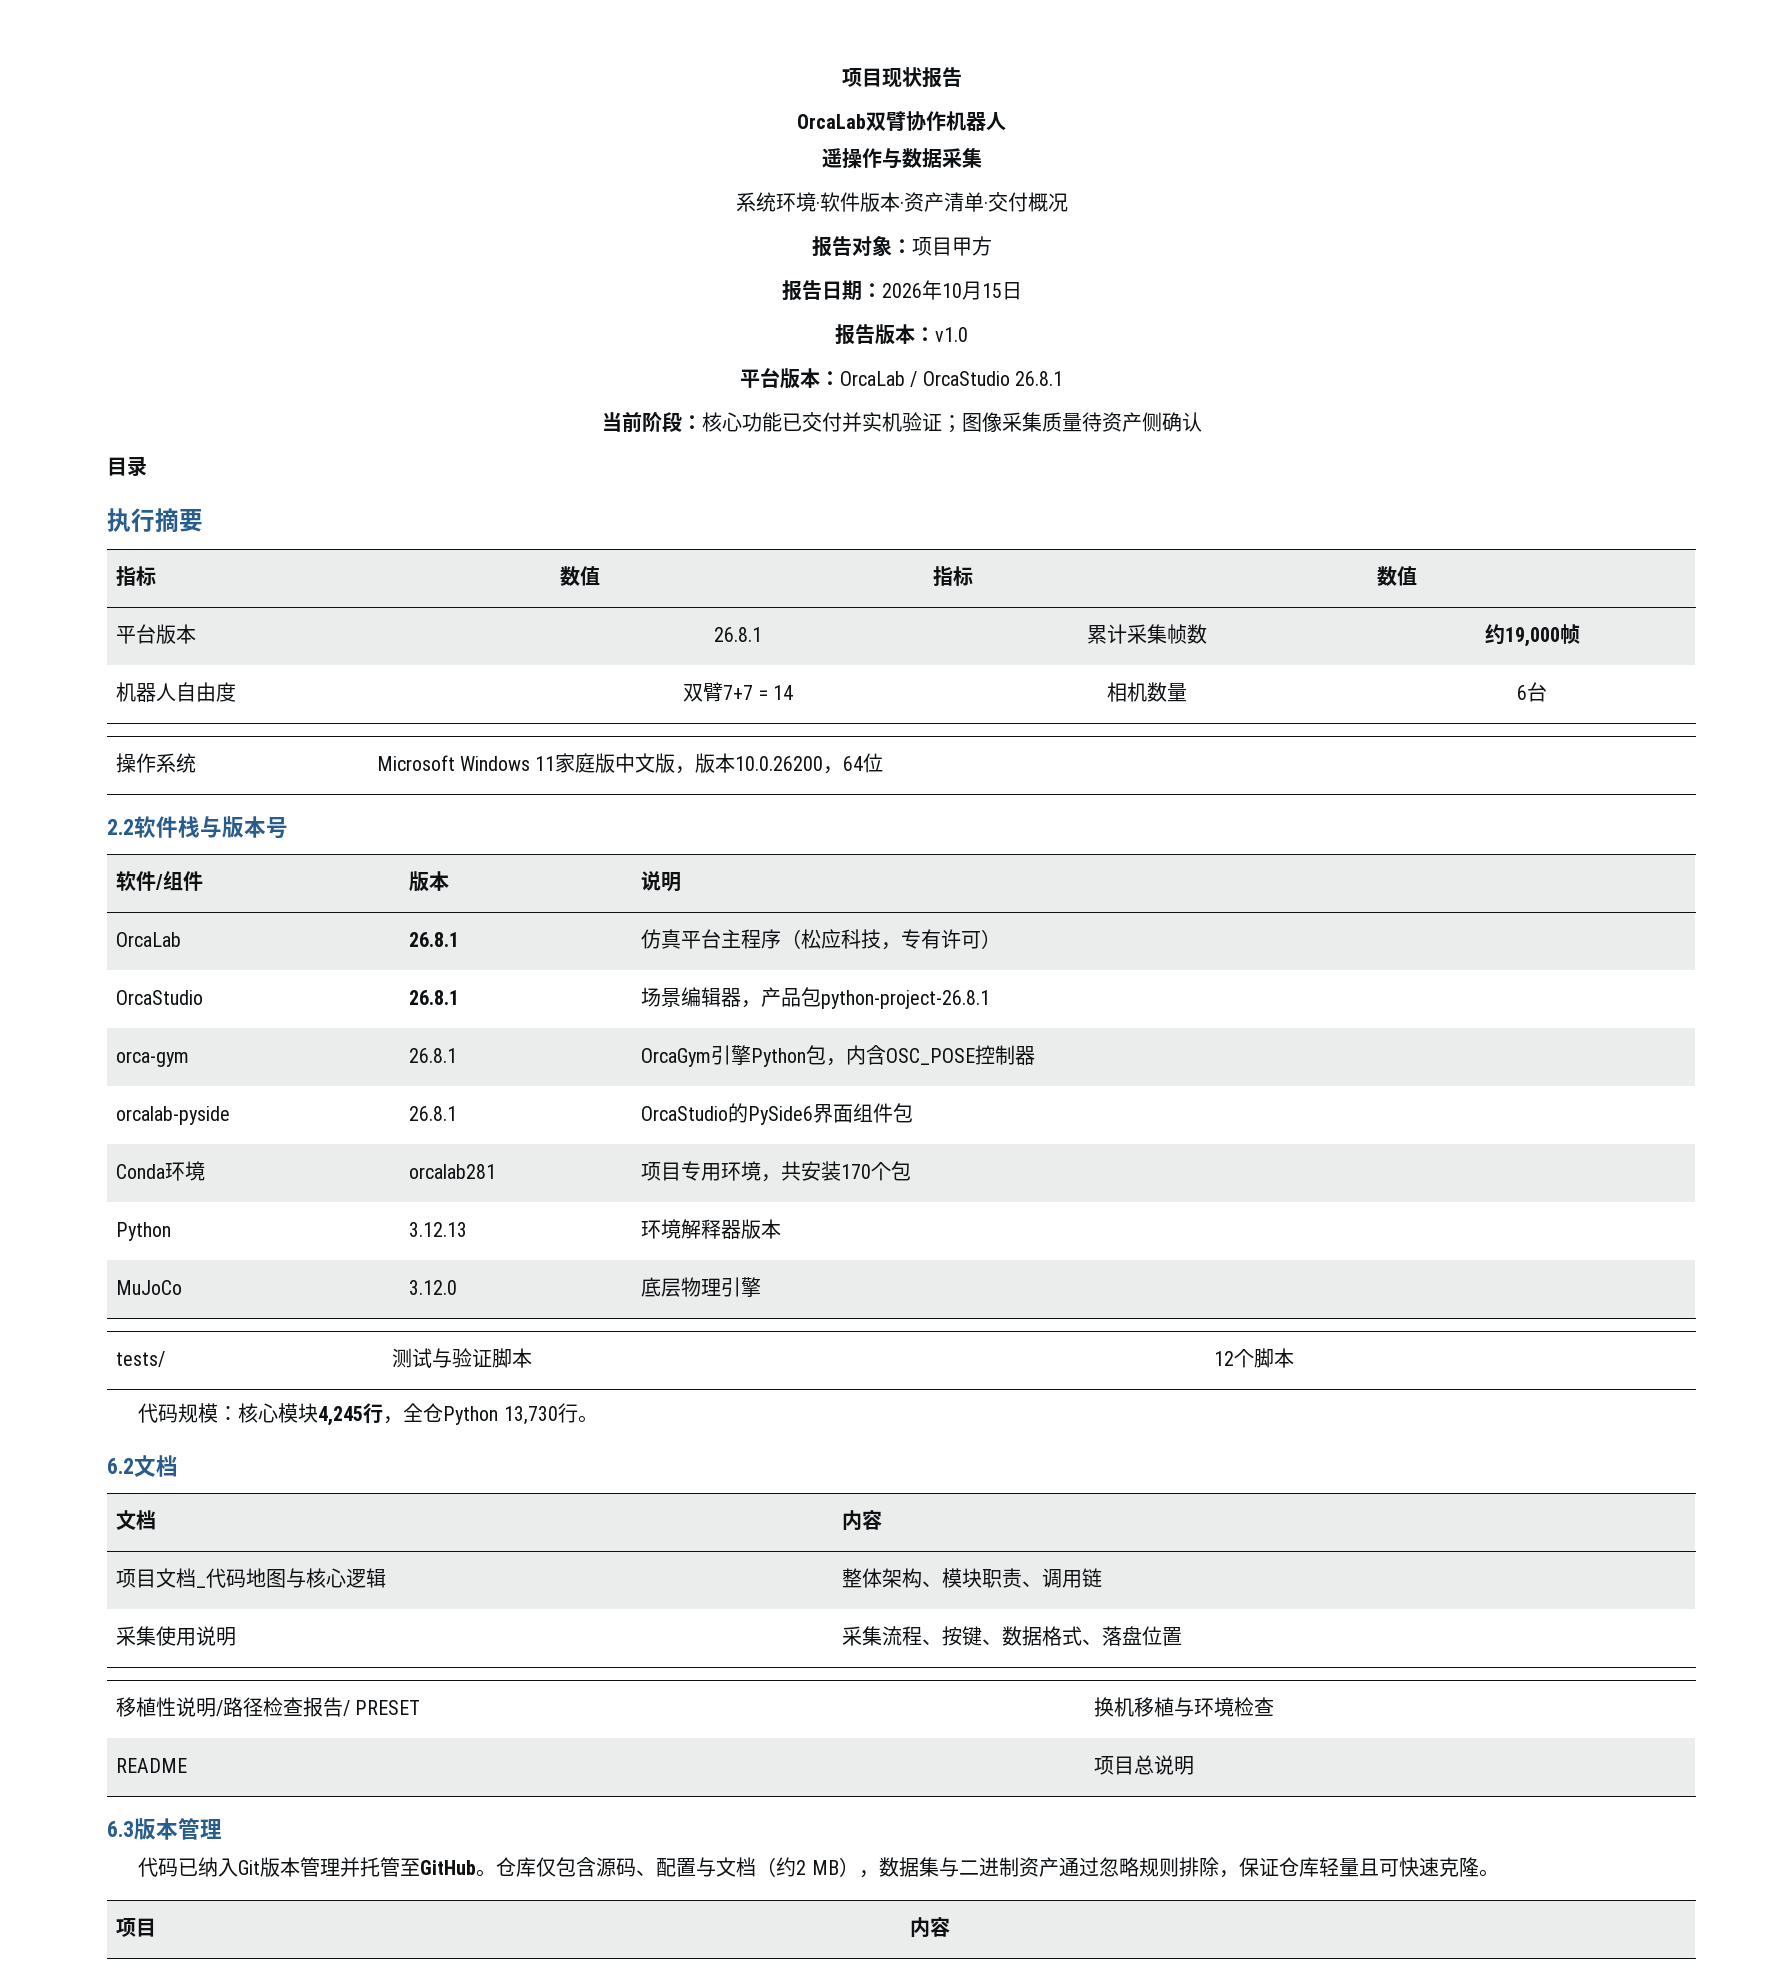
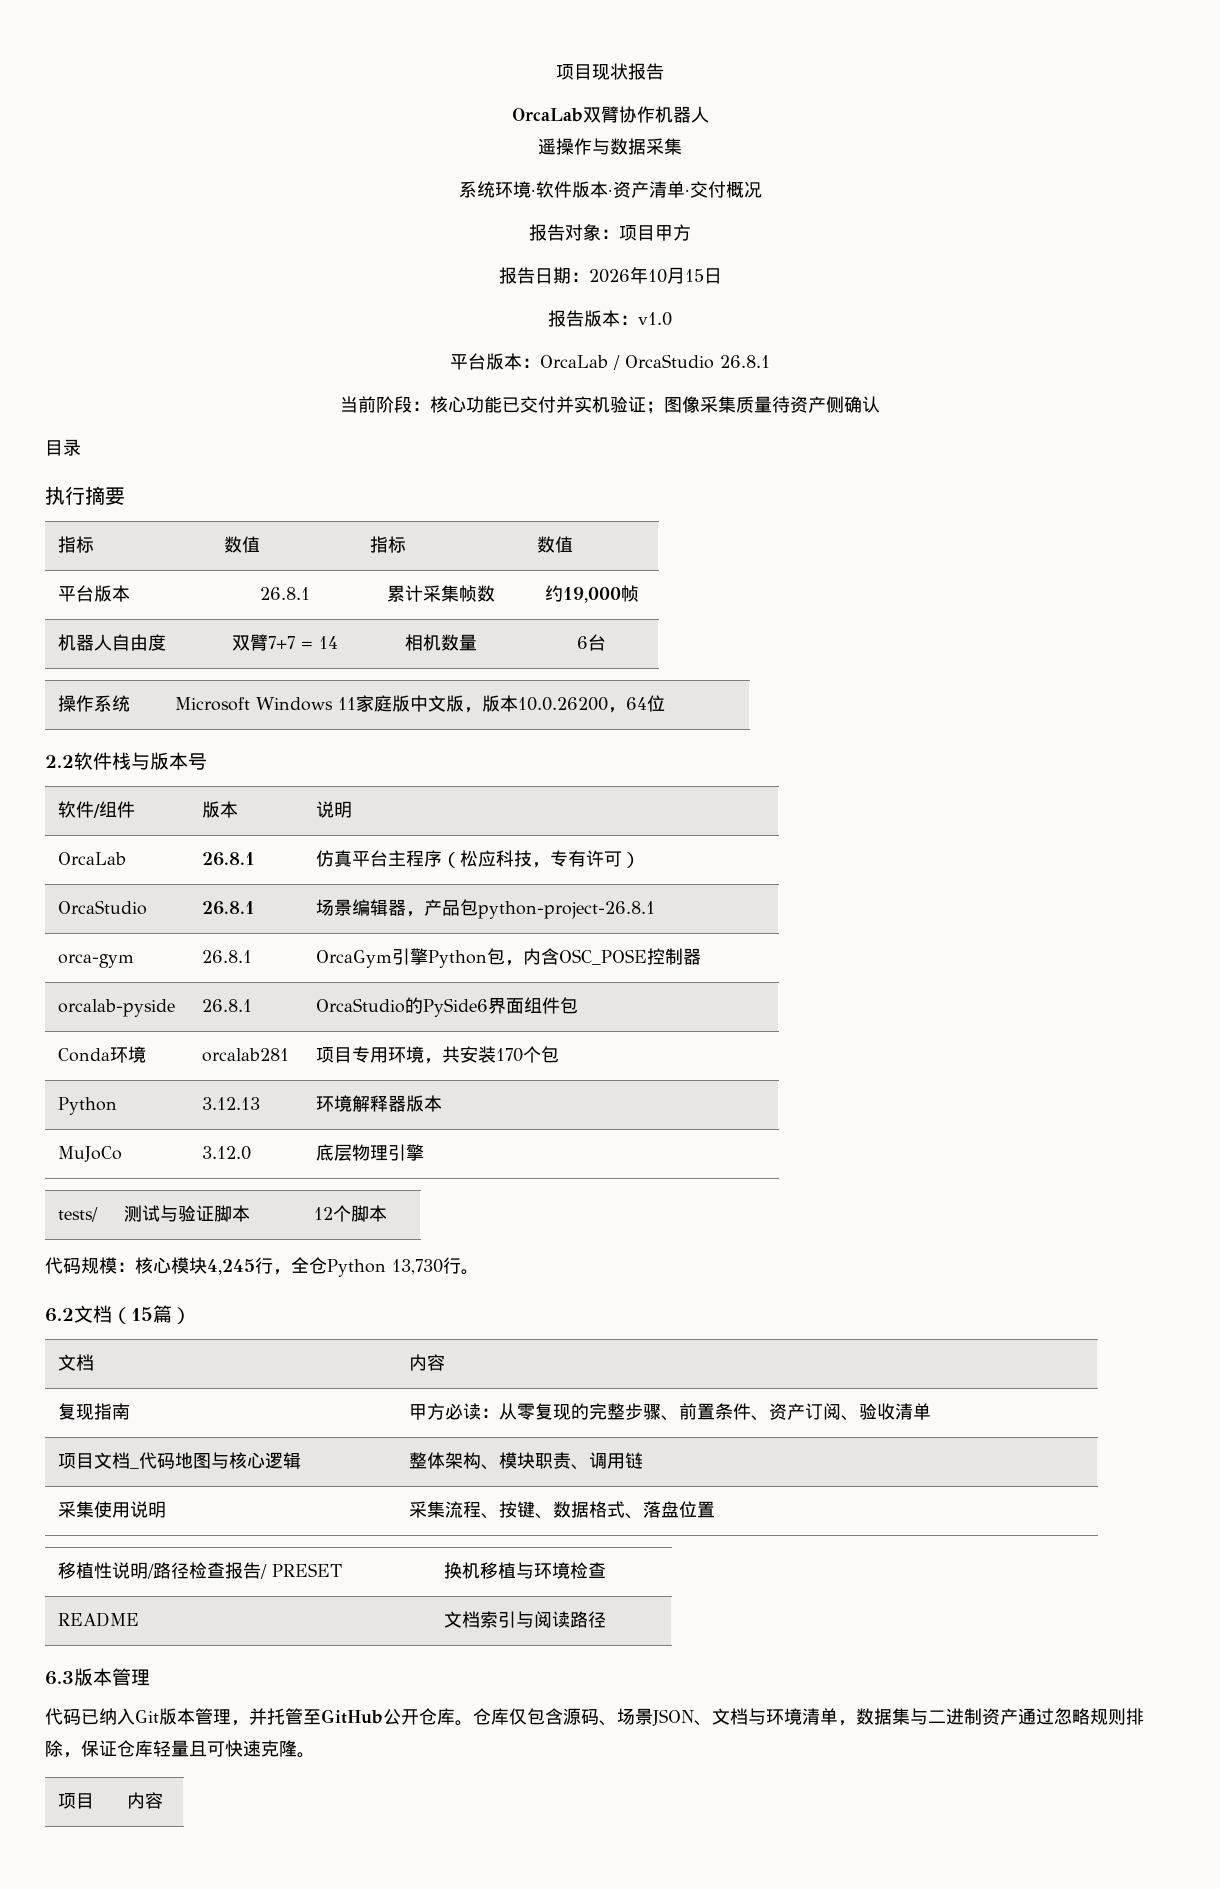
- 6.2文档
+ 6.2文档（15篇）
+ 复现指南 | 甲方必读：从零复现的完整步骤、前置条件、资产订阅、验收清单
- README | 项目总说明
+ README | 文档索引与阅读路径
- 代码已纳入Git版本管理并托管至GitHub。
+ 代码已纳入Git版本管理，并托管至GitHub公开仓库。
- 仓库仅包含源码、配置与文档（约2 MB），数据集与二进制资产通过忽略规则排除，保证仓库轻量且可快速克隆。
+ 仓库仅包含源码、场景JSON、文档与环境清单，数据集与二进制资产通过忽略规则排除，保证仓库轻量且可快速克隆。

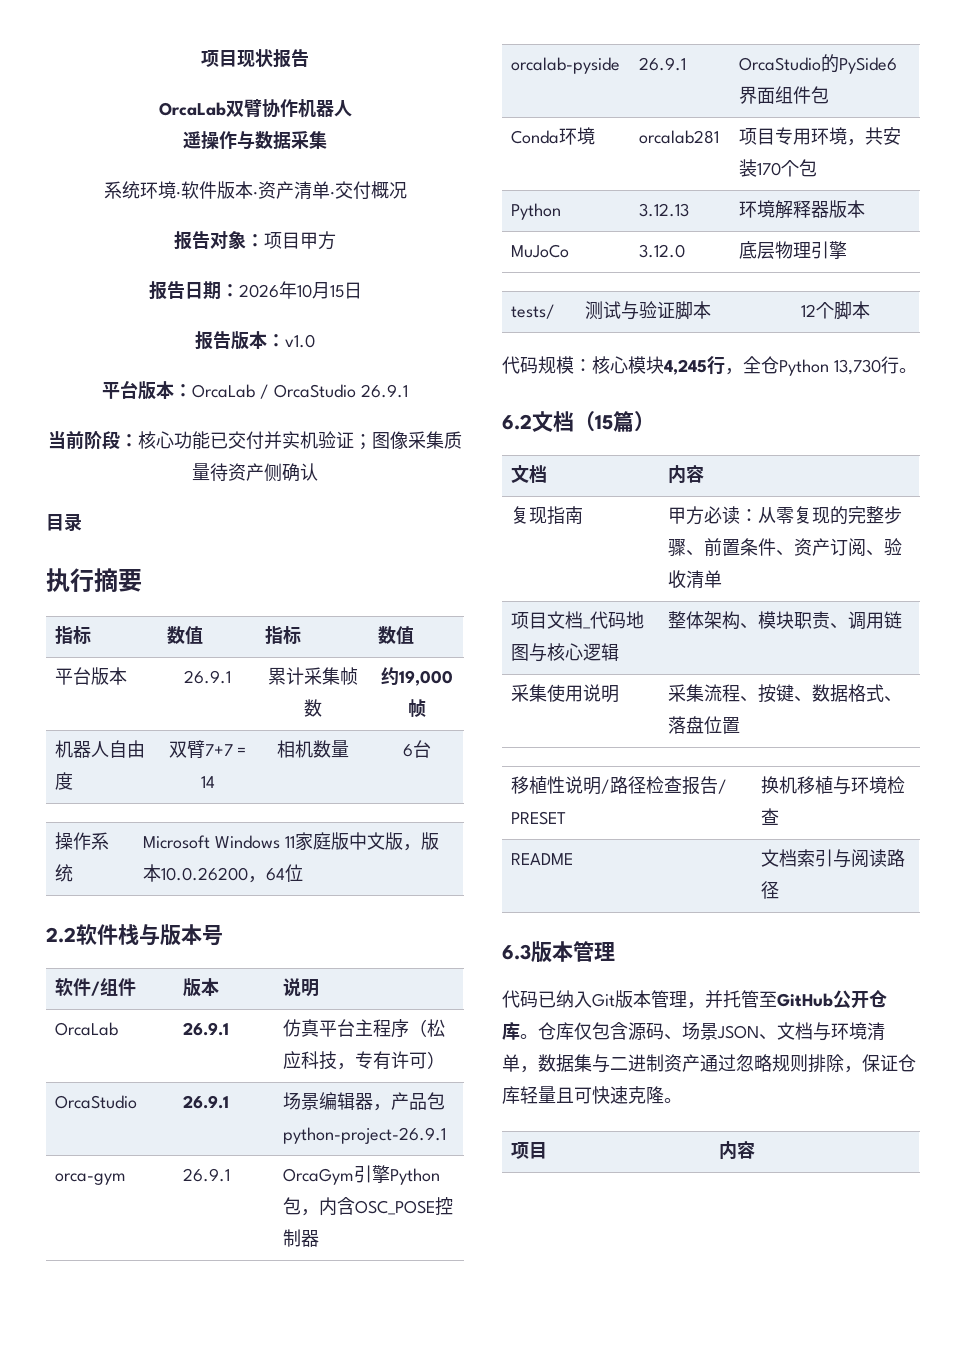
- 平台版本：OrcaLab / OrcaStudio 26.8.1
+ 平台版本：OrcaLab / OrcaStudio 26.9.1
- 平台版本 | 26.8.1 | 累计采集帧数 | 约19,000帧
+ 平台版本 | 26.9.1 | 累计采集帧数 | 约19,000帧
- OrcaLab | 26.8.1 | 仿真平台主程序（松应科技，专有许可）
+ OrcaLab | 26.9.1 | 仿真平台主程序（松应科技，专有许可）
- OrcaStudio | 26.8.1 | 场景编辑器，产品包python-project-26.8.1
+ OrcaStudio | 26.9.1 | 场景编辑器，产品包python-project-26.9.1
- orca-gym | 26.8.1 | OrcaGym引擎Python包，内含OSC_POSE控制器
+ orca-gym | 26.9.1 | OrcaGym引擎Python包，内含OSC_POSE控制器
- orcalab-pyside | 26.8.1 | OrcaStudio的PySide6界面组件包
+ orcalab-pyside | 26.9.1 | OrcaStudio的PySide6界面组件包

